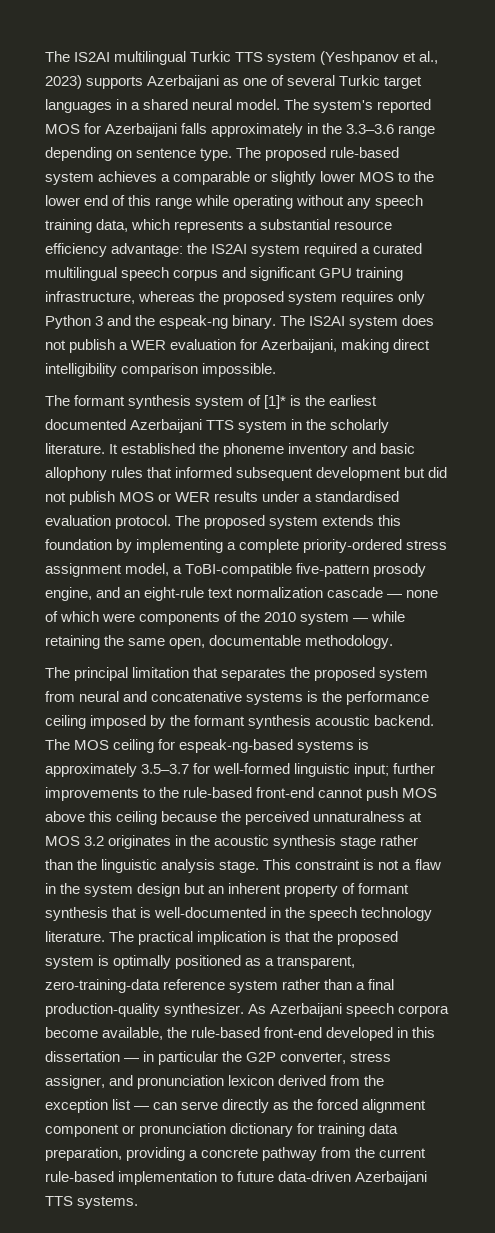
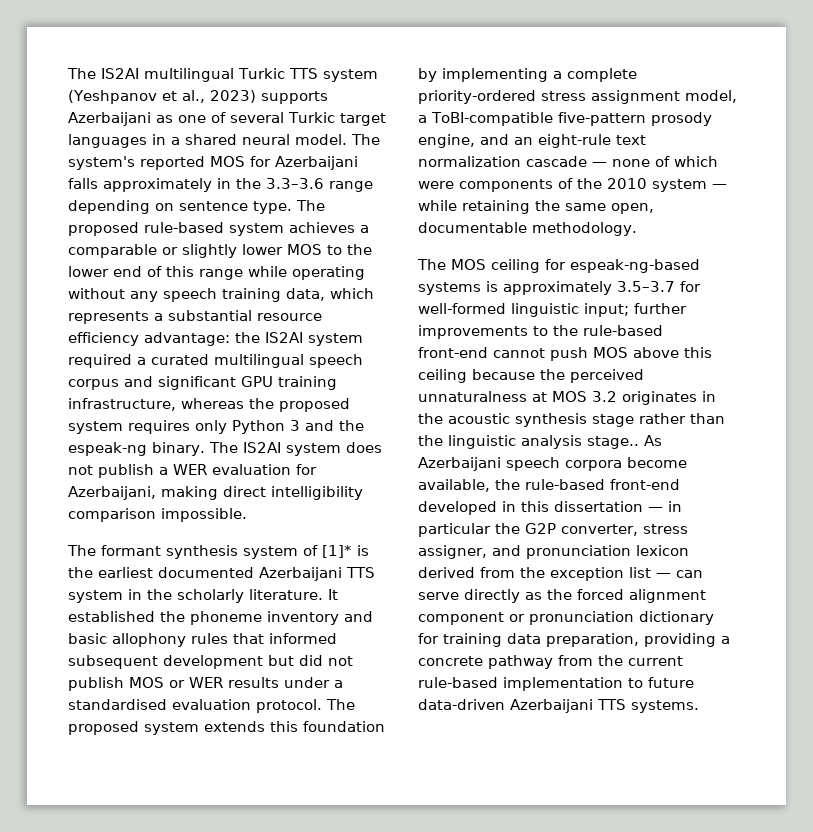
- The principal limitation that separates the proposed system from neural and concatenative systems is the performance ceiling imposed by the formant synthesis acoustic backend. The MOS ceiling for espeak-ng-based systems is approximately 3.5–3.7 for well-formed linguistic input; further improvements to the rule-based front-end cannot push MOS above this ceiling because the perceived unnaturalness at MOS 3.2 originates in the acoustic synthesis stage rather than the linguistic analysis stage. This constraint is not a flaw in the system design but an inherent property of formant synthesis that is well-documented in the speech technology literature. The practical implication is that the proposed system is optimally positioned as a transparent, zero-training-data reference system rather than a final production-quality synthesizer.
+ The MOS ceiling for espeak-ng-based systems is approximately 3.5–3.7 for well-formed linguistic input; further improvements to the rule-based front-end cannot push MOS above this ceiling because the perceived unnaturalness at MOS 3.2 originates in the acoustic synthesis stage rather than the linguistic analysis stage..

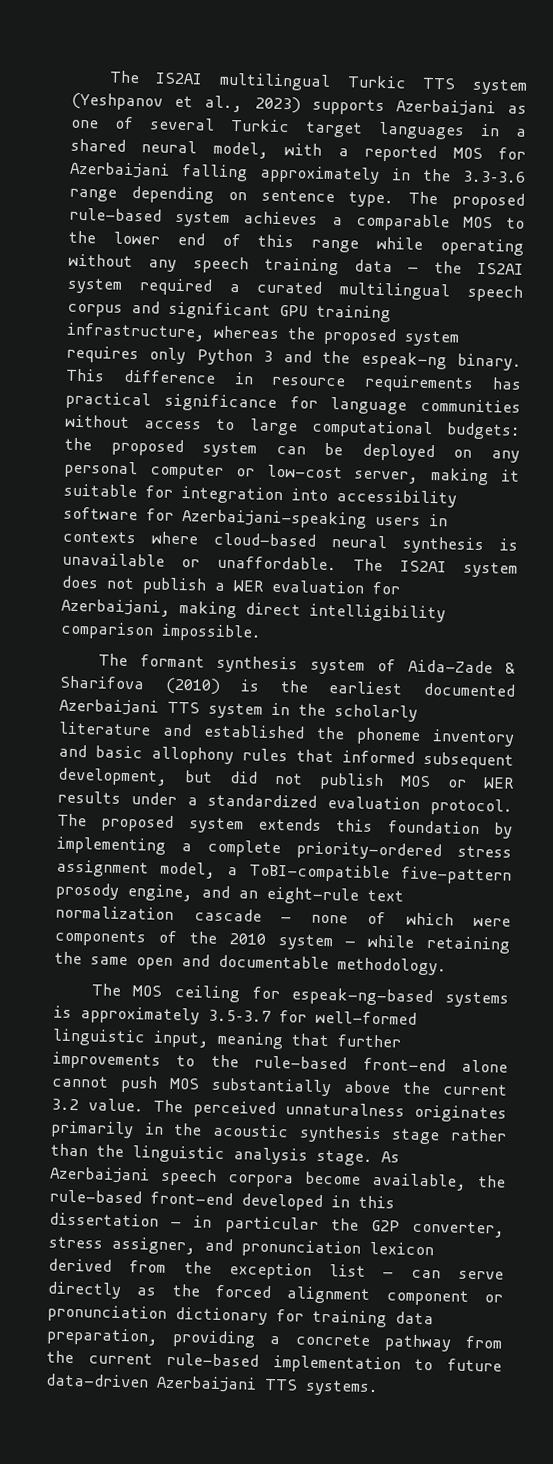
- The IS2AI multilingual Turkic TTS system (Yeshpanov et al., 2023) supports Azerbaijani as one of several Turkic target languages in a shared neural model. The system's reported MOS for Azerbaijani falls approximately in the 3.3–3.6 range depending on sentence type.
+ The IS2AI multilingual Turkic TTS system (Yeshpanov et al., 2023) supports Azerbaijani as one of several Turkic target languages in a shared neural model, with a reported MOS for Azerbaijani falling approximately in the 3.3–3.6 range depending on sentence type.
- The proposed rule-based system achieves a comparable or slightly lower MOS to the lower end of this range while operating without any speech training data, which represents a substantial resource efficiency advantage: the IS2AI system required a curated multilingual speech corpus and significant GPU training infrastructure, whereas the proposed system requires only Python 3 and the espeak-ng binary.
+ The proposed rule-based system achieves a comparable MOS to the lower end of this range while operating without any speech training data — the IS2AI system required a curated multilingual speech corpus and significant GPU training infrastructure, whereas the proposed system requires only Python 3 and the espeak-ng binary.
+ This difference in resource requirements has practical significance for language communities without access to large computational budgets: the proposed system can be deployed on any personal computer or low-cost server, making it suitable for integration into accessibility software for Azerbaijani-speaking users in contexts where cloud-based neural synthesis is unavailable or unaffordable.
- The formant synthesis system of [1]* is the earliest documented Azerbaijani TTS system in the scholarly literature. It established the phoneme inventory and basic allophony rules that informed subsequent development but did not publish MOS or WER results under a standardised evaluation protocol.
+ The formant synthesis system of Aida-Zade & Sharifova (2010) is the earliest documented Azerbaijani TTS system in the scholarly literature and established the phoneme inventory and basic allophony rules that informed subsequent development, but did not publish MOS or WER results under a standardized evaluation protocol.
- The proposed system extends this foundation by implementing a complete priority-ordered stress assignment model, a ToBI-compatible five-pattern prosody engine, and an eight-rule text normalization cascade — none of which were components of the 2010 system — while retaining the same open, documentable methodology.
+ The proposed system extends this foundation by implementing a complete priority-ordered stress assignment model, a ToBI-compatible five-pattern prosody engine, and an eight-rule text normalization cascade — none of which were components of the 2010 system — while retaining the same open and documentable methodology.
- The MOS ceiling for espeak-ng-based systems is approximately 3.5–3.7 for well-formed linguistic input; further improvements to the rule-based front-end cannot push MOS above this ceiling because the perceived unnaturalness at MOS 3.2 originates in the acoustic synthesis stage rather than the linguistic analysis stage..
+ The MOS ceiling for espeak-ng-based systems is approximately 3.5–3.7 for well-formed linguistic input, meaning that further improvements to the rule-based front-end alone cannot push MOS substantially above the current 3.2 value. The perceived unnaturalness originates primarily in the acoustic synthesis stage rather than the linguistic analysis stage.

